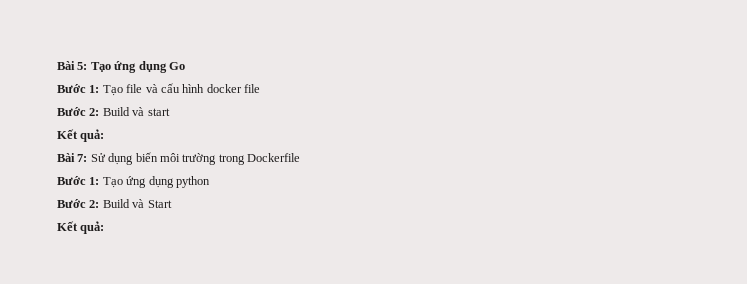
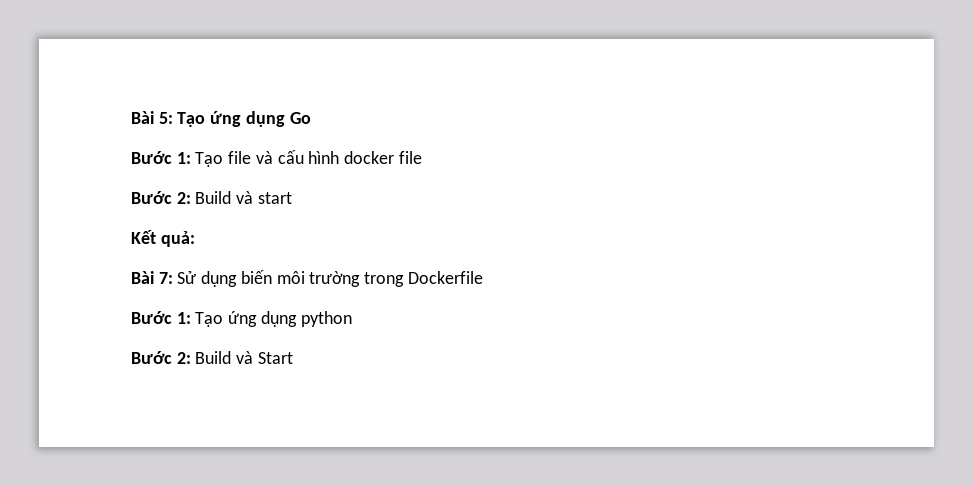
  Bước 2: Build và Start
- Kết quả:

